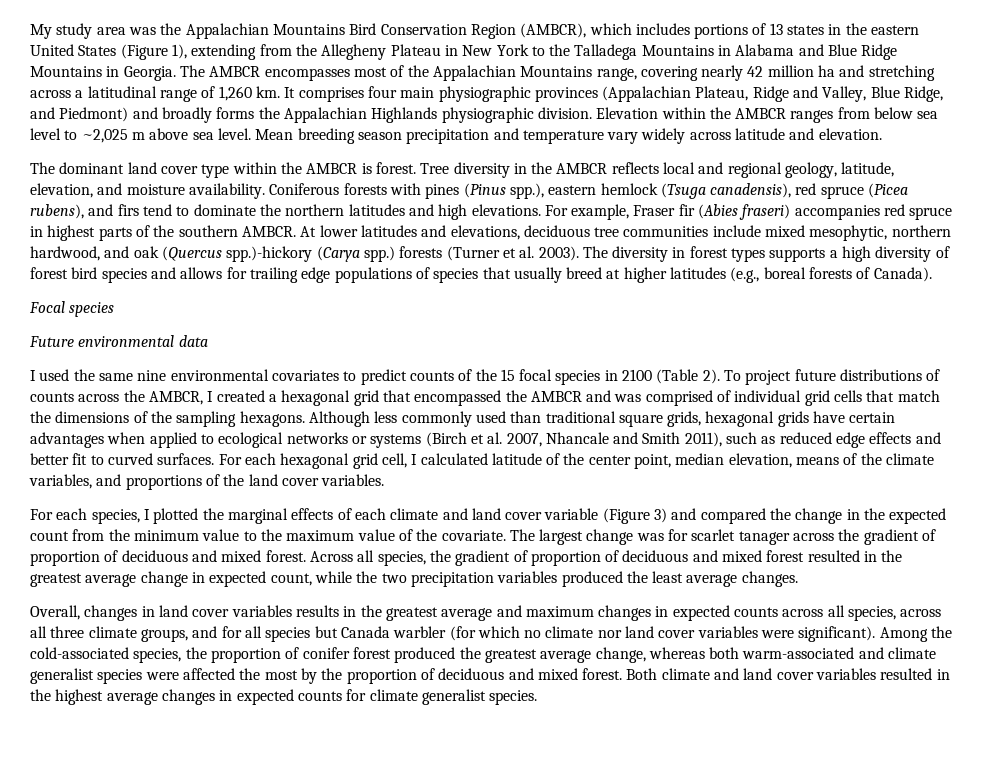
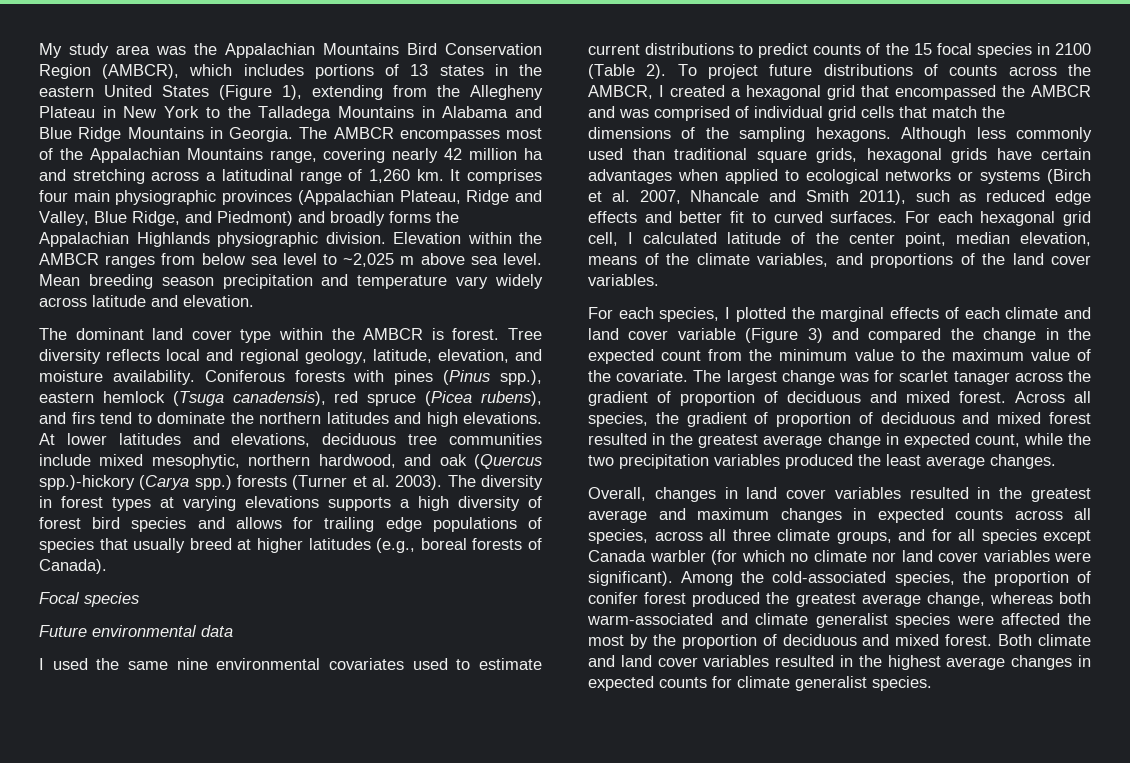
- Tree diversity in the AMBCR reflects local and regional geology, latitude, elevation, and moisture availability.
+ Tree diversity reflects local and regional geology, latitude, elevation, and moisture availability.
- For example, Fraser fir (Abies fraseri) accompanies red spruce in highest parts of the southern AMBCR.
- The diversity in forest types supports a high diversity of forest bird species and allows for trailing edge populations of species that usually breed at higher latitudes (e.g., boreal forests of Canada).
+ The diversity in forest types at varying elevations supports a high diversity of forest bird species and allows for trailing edge populations of species that usually breed at higher latitudes (e.g., boreal forests of Canada).
- I used the same nine environmental covariates to predict counts of the 15 focal species in 2100 (Table 2).
+ I used the same nine environmental covariates used to estimate current distributions to predict counts of the 15 focal species in 2100 (Table 2).
- Overall, changes in land cover variables results in the greatest average and maximum changes in expected counts across all species, across all three climate groups, and for all species but Canada warbler (for which no climate nor land cover variables were significant).
+ Overall, changes in land cover variables resulted in the greatest average and maximum changes in expected counts across all species, across all three climate groups, and for all species except Canada warbler (for which no climate nor land cover variables were significant).

